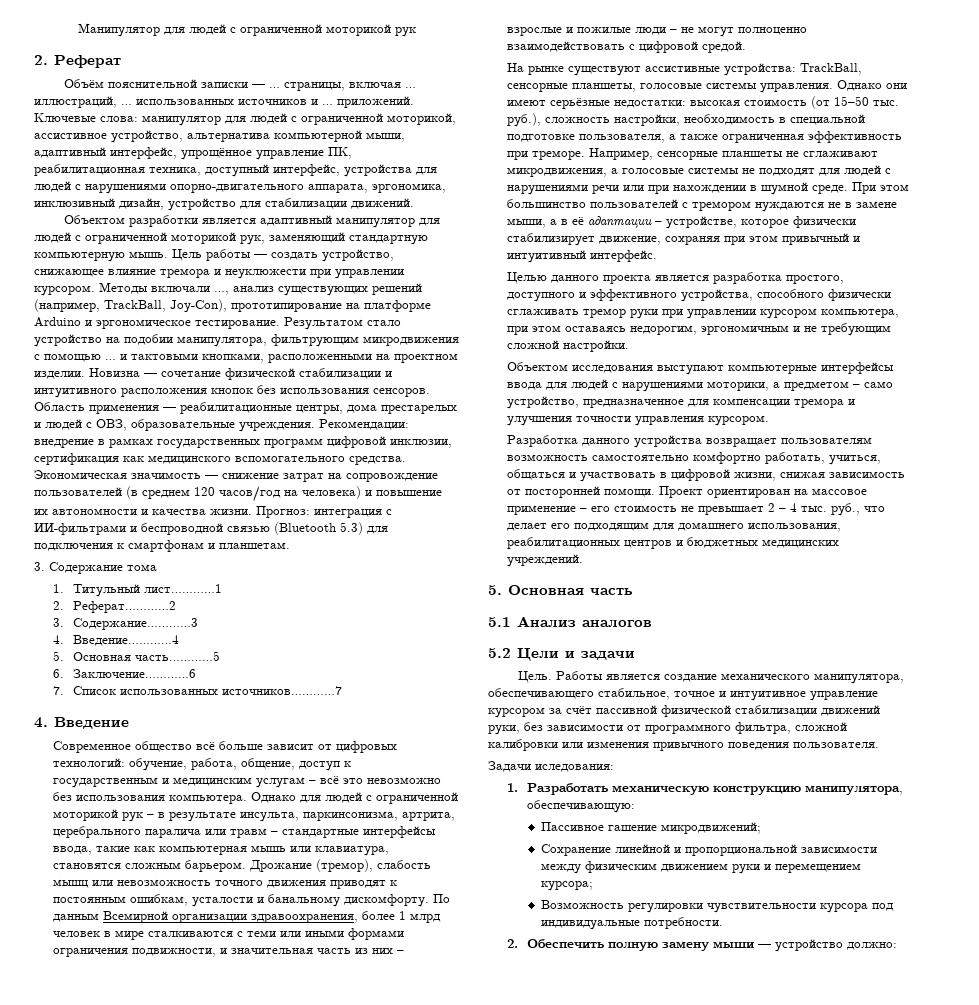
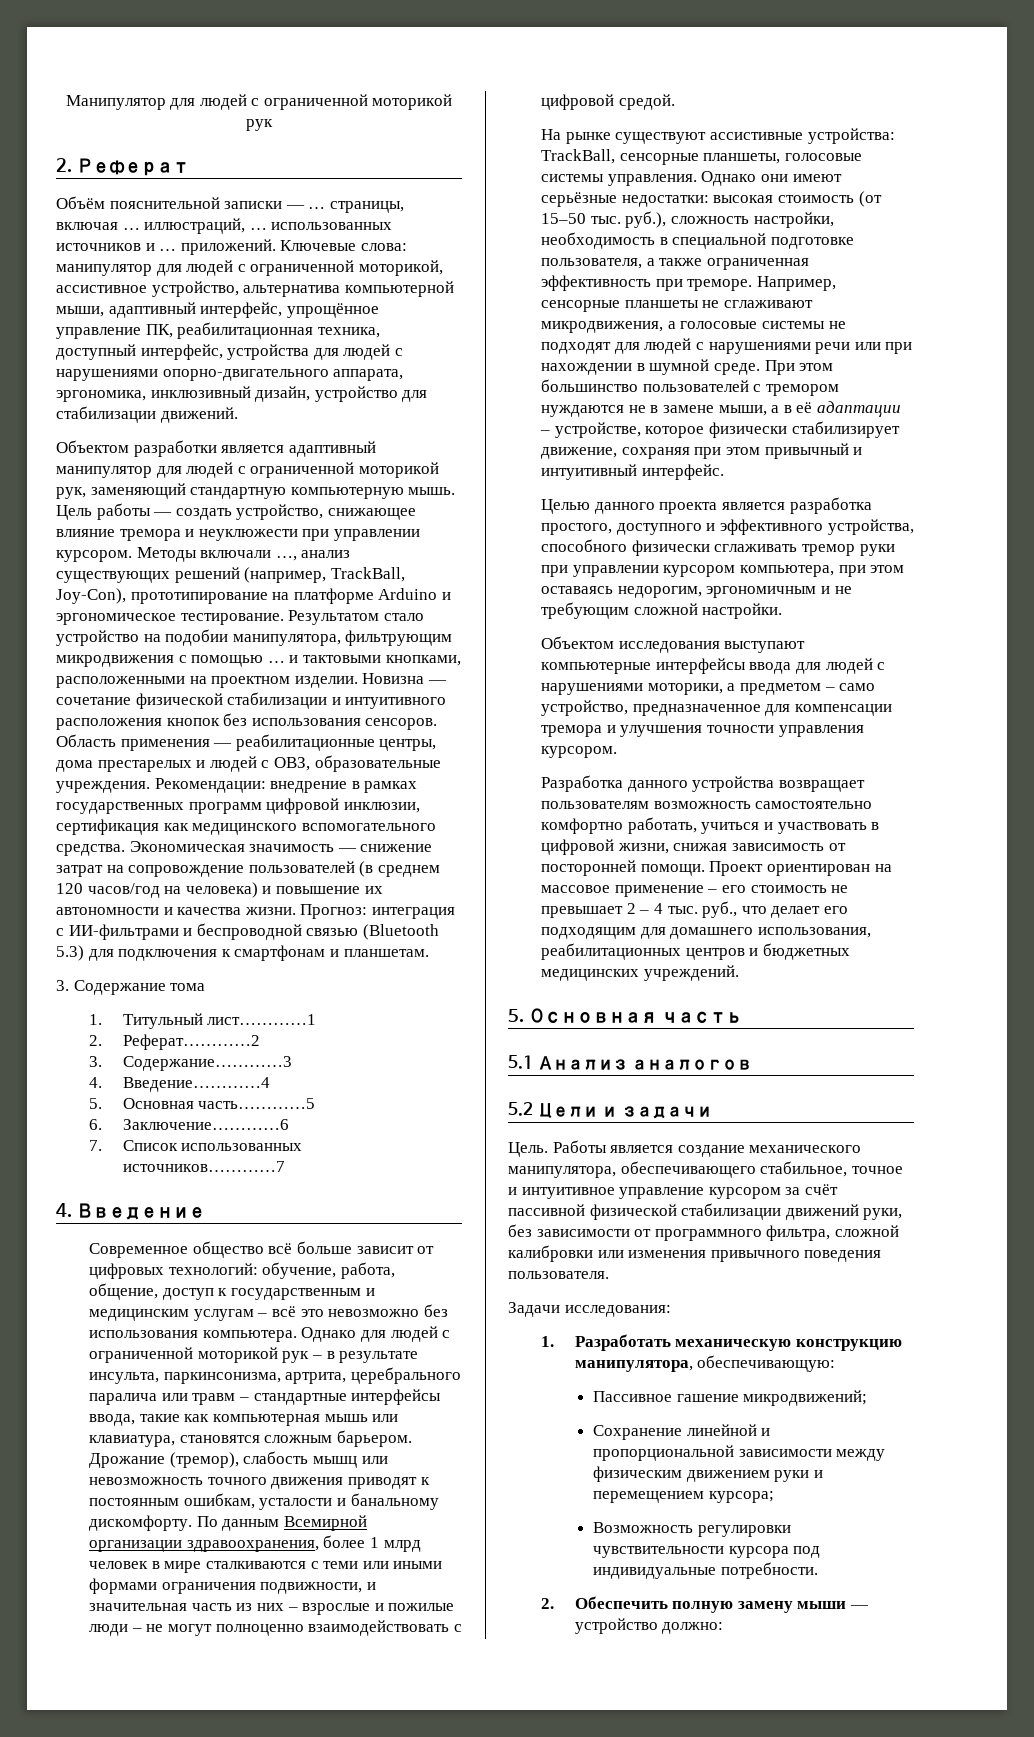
- Разработка данного устройства возвращает пользователям возможность самостоятельно комфортно работать, учиться, общаться и участвовать в цифровой жизни, снижая зависимость от посторонней помощи.
+ Разработка данного устройства возвращает пользователям возможность самостоятельно комфортно работать, учиться и участвовать в цифровой жизни, снижая зависимость от посторонней помощи.
- Задачи иследования:
+ Задачи исследования:

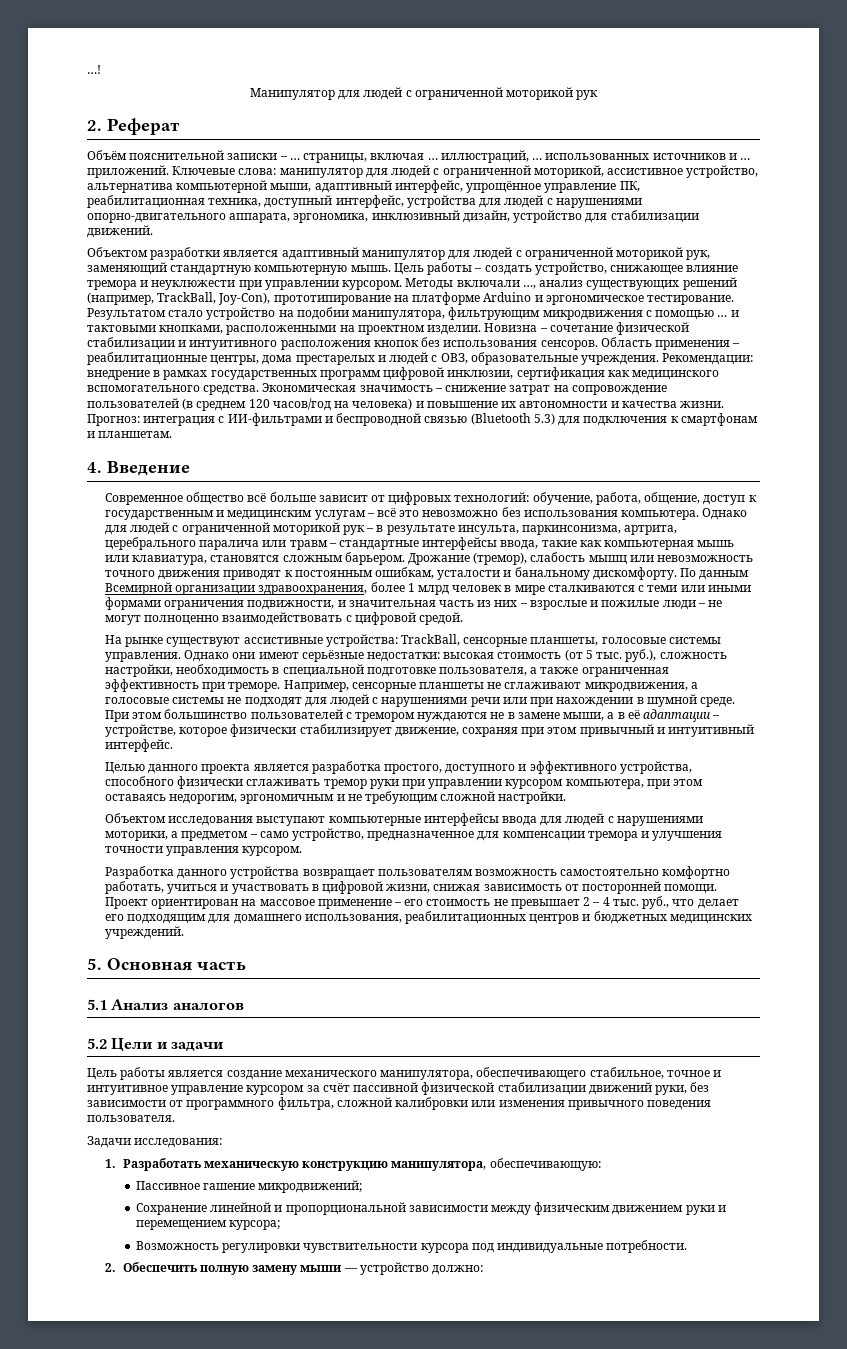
+ …!
- Объём пояснительной записки — … страницы, включая … иллюстраций, … использованных источников и … приложений.
+ Объём пояснительной записки – … страницы, включая … иллюстраций, … использованных источников и … приложений.
- Цель работы — создать устройство, снижающее влияние тремора и неуклюжести при управлении курсором.
+ Цель работы – создать устройство, снижающее влияние тремора и неуклюжести при управлении курсором.
- Новизна — сочетание физической стабилизации и интуитивного расположения кнопок без использования сенсоров.
+ Новизна – сочетание физической стабилизации и интуитивного расположения кнопок без использования сенсоров.
- Область применения — реабилитационные центры, дома престарелых и людей с ОВЗ, образовательные учреждения.
+ Область применения – реабилитационные центры, дома престарелых и людей с ОВЗ, образовательные учреждения.
- Экономическая значимость — снижение затрат на сопровождение пользователей (в среднем 120 часов/год на человека) и повышение их автономности и качества жизни.
+ Экономическая значимость – снижение затрат на сопровождение пользователей (в среднем 120 часов/год на человека) и повышение их автономности и качества жизни.
- 3. Содержание тома
- 1. Титульный лист…………1
- 2. Реферат…………2
- 3. Содержание…………3
- 4. Введение…………4
- 5. Основная часть…………5
- 6. Заключение…………6
- 7. Список использованных источников…………7
- Однако они имеют серьёзные недостатки: высокая стоимость (от 15–50 тыс. руб.), сложность настройки, необходимость в специальной подготовке пользователя, а также ограниченная эффективность при треморе.
+ Однако они имеют серьёзные недостатки: высокая стоимость (от 5 тыс. руб.), сложность настройки, необходимость в специальной подготовке пользователя, а также ограниченная эффективность при треморе.
- Цель. Работы является создание механического манипулятора, обеспечивающего стабильное, точное и интуитивное управление курсором за счёт пассивной физической стабилизации движений руки, без зависимости от программного фильтра, сложной калибровки или изменения привычного поведения пользователя.
+ Цель работы является создание механического манипулятора, обеспечивающего стабильное, точное и интуитивное управление курсором за счёт пассивной физической стабилизации движений руки, без зависимости от программного фильтра, сложной калибровки или изменения привычного поведения пользователя.

